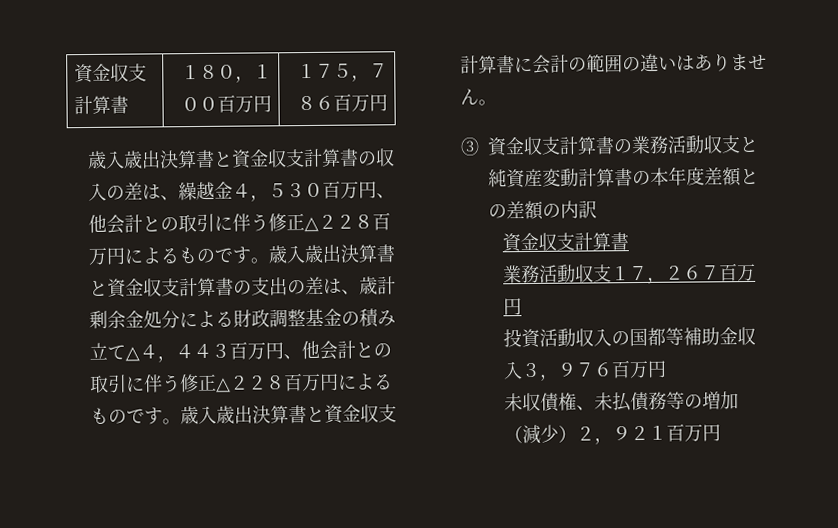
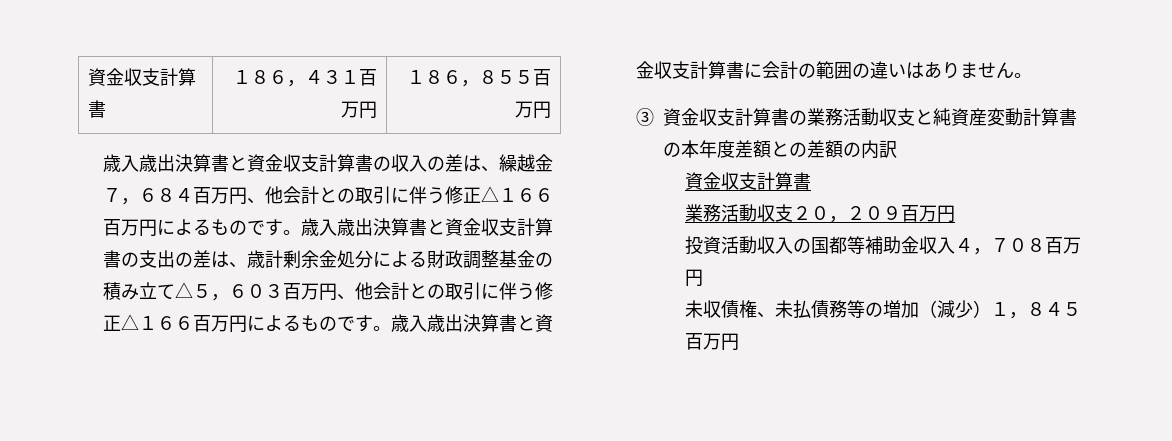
- 資金収支計算書 | １８０，１００百万円 | １７５，７８６百万円
+ 資金収支計算書 | １８６，４３１百万円 | １８６，８５５百万円
- 歳入歳出決算書と資金収支計算書の収入の差は、繰越金４，５３０百万円、他会計との取引に伴う修正△２２８百万円によるものです。
+ 歳入歳出決算書と資金収支計算書の収入の差は、繰越金７，６８４百万円、他会計との取引に伴う修正△１６６百万円によるものです。
- 歳入歳出決算書と資金収支計算書の支出の差は、歳計剰余金処分による財政調整基金の積み立て△４，４４３百万円、他会計との取引に伴う修正△２２８百万円によるものです。
+ 歳入歳出決算書と資金収支計算書の支出の差は、歳計剰余金処分による財政調整基金の積み立て△５，６０３百万円、他会計との取引に伴う修正△１６６百万円によるものです。
- 業務活動収支１７，２６７百万円
+ 業務活動収支２０，２０９百万円
- 投資活動収入の国都等補助金収入３，９７６百万円
+ 投資活動収入の国都等補助金収入４，７０８百万円
- 未収債権、未払債務等の増加（減少）２，９２１百万円
+ 未収債権、未払債務等の増加（減少）１，８４５百万円

